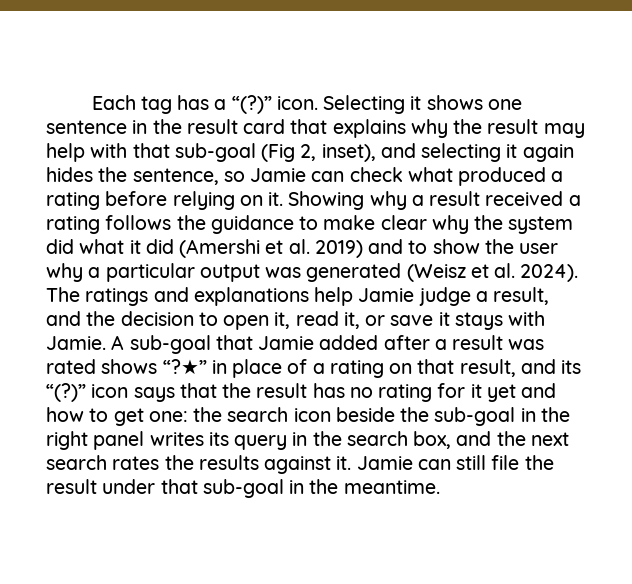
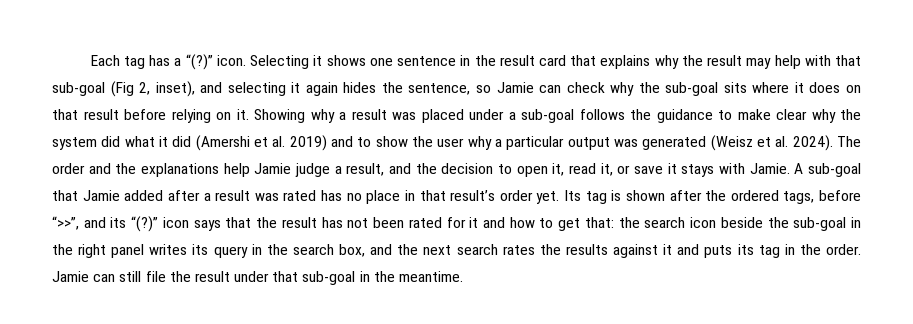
- Selecting it shows one sentence in the result card that explains why the result may help with that sub-goal (Fig 2, inset), and selecting it again hides the sentence, so Jamie can check what produced a rating before relying on it.
+ Selecting it shows one sentence in the result card that explains why the result may help with that sub-goal (Fig 2, inset), and selecting it again hides the sentence, so Jamie can check why the sub-goal sits where it does on that result before relying on it.
- Showing why a result received a rating follows the guidance to make clear why the system did what it did (Amershi et al. 2019) and to show the user why a particular output was generated (Weisz et al. 2024).
+ Showing why a result was placed under a sub-goal follows the guidance to make clear why the system did what it did (Amershi et al. 2019) and to show the user why a particular output was generated (Weisz et al. 2024).
- The ratings and explanations help Jamie judge a result, and the decision to open it, read it, or save it stays with Jamie.
+ The order and the explanations help Jamie judge a result, and the decision to open it, read it, or save it stays with Jamie.
- A sub-goal that Jamie added after a result was rated shows “?★” in place of a rating on that result, and its “(?)” icon says that the result has no rating for it yet and how to get one: the search icon beside the sub-goal in the right panel writes its query in the search box, and the next search rates the results against it.
+ A sub-goal that Jamie added after a result was rated has no place in that result’s order yet. Its tag is shown after the ordered tags, before “>>”, and its “(?)” icon says that the result has not been rated for it and how to get that: the search icon beside the sub-goal in the right panel writes its query in the search box, and the next search rates the results against it and puts its tag in the order.

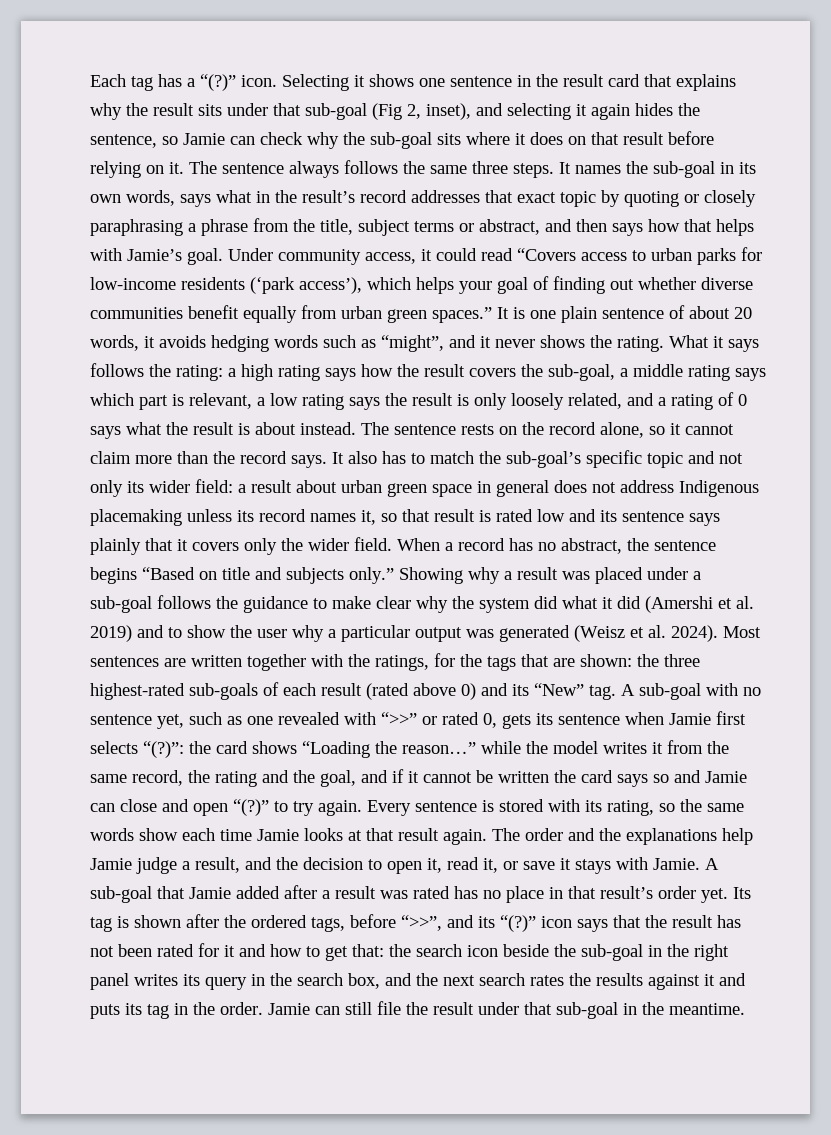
- Selecting it shows one sentence in the result card that explains why the result may help with that sub-goal (Fig 2, inset), and selecting it again hides the sentence, so Jamie can check why the sub-goal sits where it does on that result before relying on it.
+ Selecting it shows one sentence in the result card that explains why the result sits under that sub-goal (Fig 2, inset), and selecting it again hides the sentence, so Jamie can check why the sub-goal sits where it does on that result before relying on it.
+ The sentence always follows the same three steps. It names the sub-goal in its own words, says what in the result’s record addresses that exact topic by quoting or closely paraphrasing a phrase from the title, subject terms or abstract, and then says how that helps with Jamie’s goal. Under community access, it could read “Covers access to urban parks for low-income residents (‘park access’), which helps your goal of finding out whether diverse communities benefit equally from urban green spaces.” It is one plain sentence of about 20 words, it avoids hedging words such as “might”, and it never shows the rating. What it says follows the rating: a high rating says how the result covers the sub-goal, a middle rating says which part is relevant, a low rating says the result is only loosely related, and a rating of 0 says what the result is about instead. The sentence rests on the record alone, so it cannot claim more than the record says. It also has to match the sub-goal’s specific topic and not only its wider field: a result about urban green space in general does not address Indigenous placemaking unless its record names it, so that result is rated low and its sentence says plainly that it covers only the wider field. When a record has no abstract, the sentence begins “Based on title and subjects only.”
+ Most sentences are written together with the ratings, for the tags that are shown: the three highest-rated sub-goals of each result (rated above 0) and its “New” tag. A sub-goal with no sentence yet, such as one revealed with “>>” or rated 0, gets its sentence when Jamie first selects “(?)”: the card shows “Loading the reason…” while the model writes it from the same record, the rating and the goal, and if it cannot be written the card says so and Jamie can close and open “(?)” to try again. Every sentence is stored with its rating, so the same words show each time Jamie looks at that result again.

